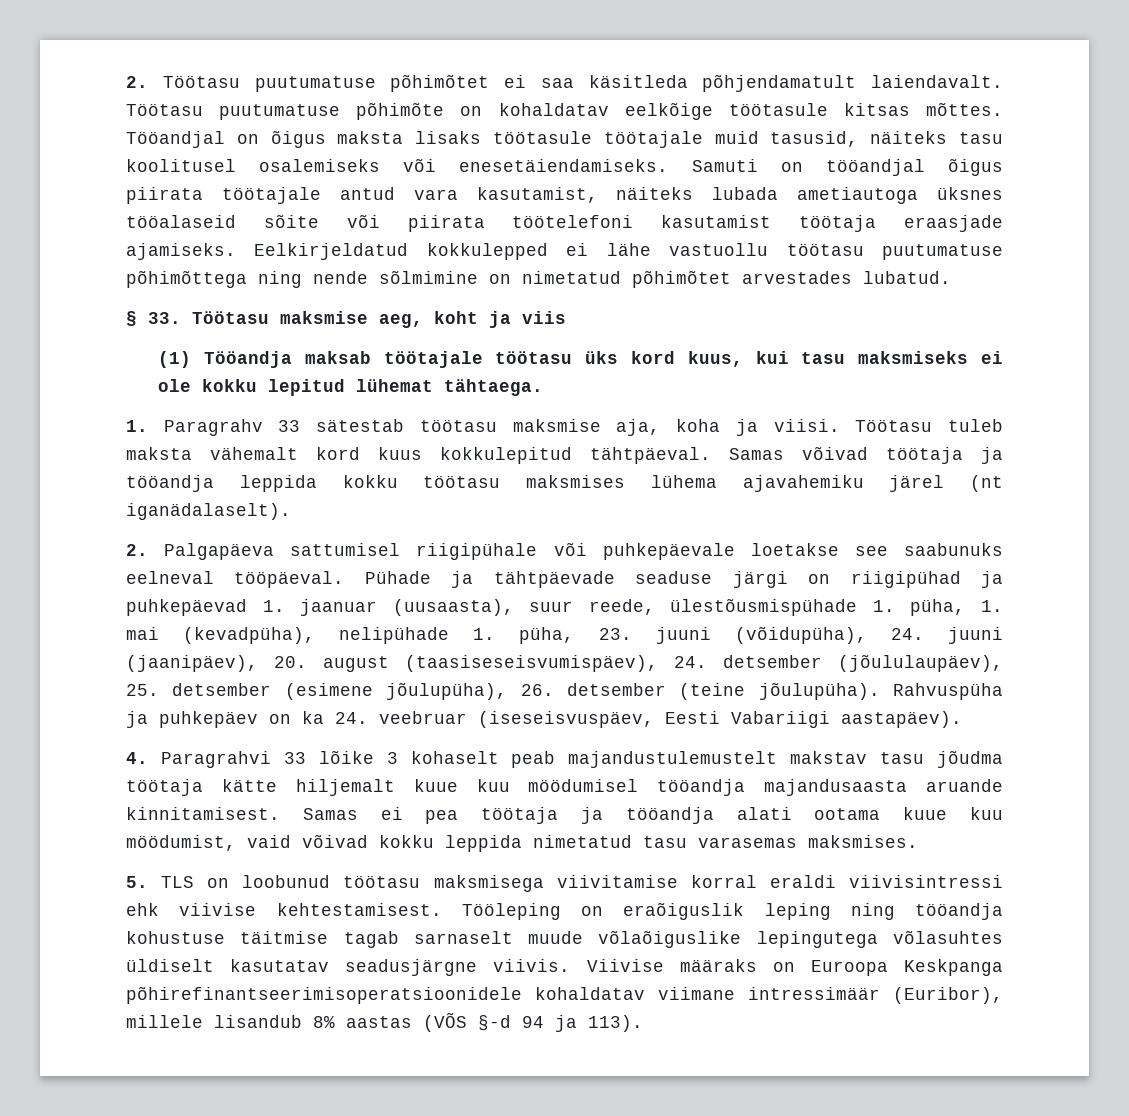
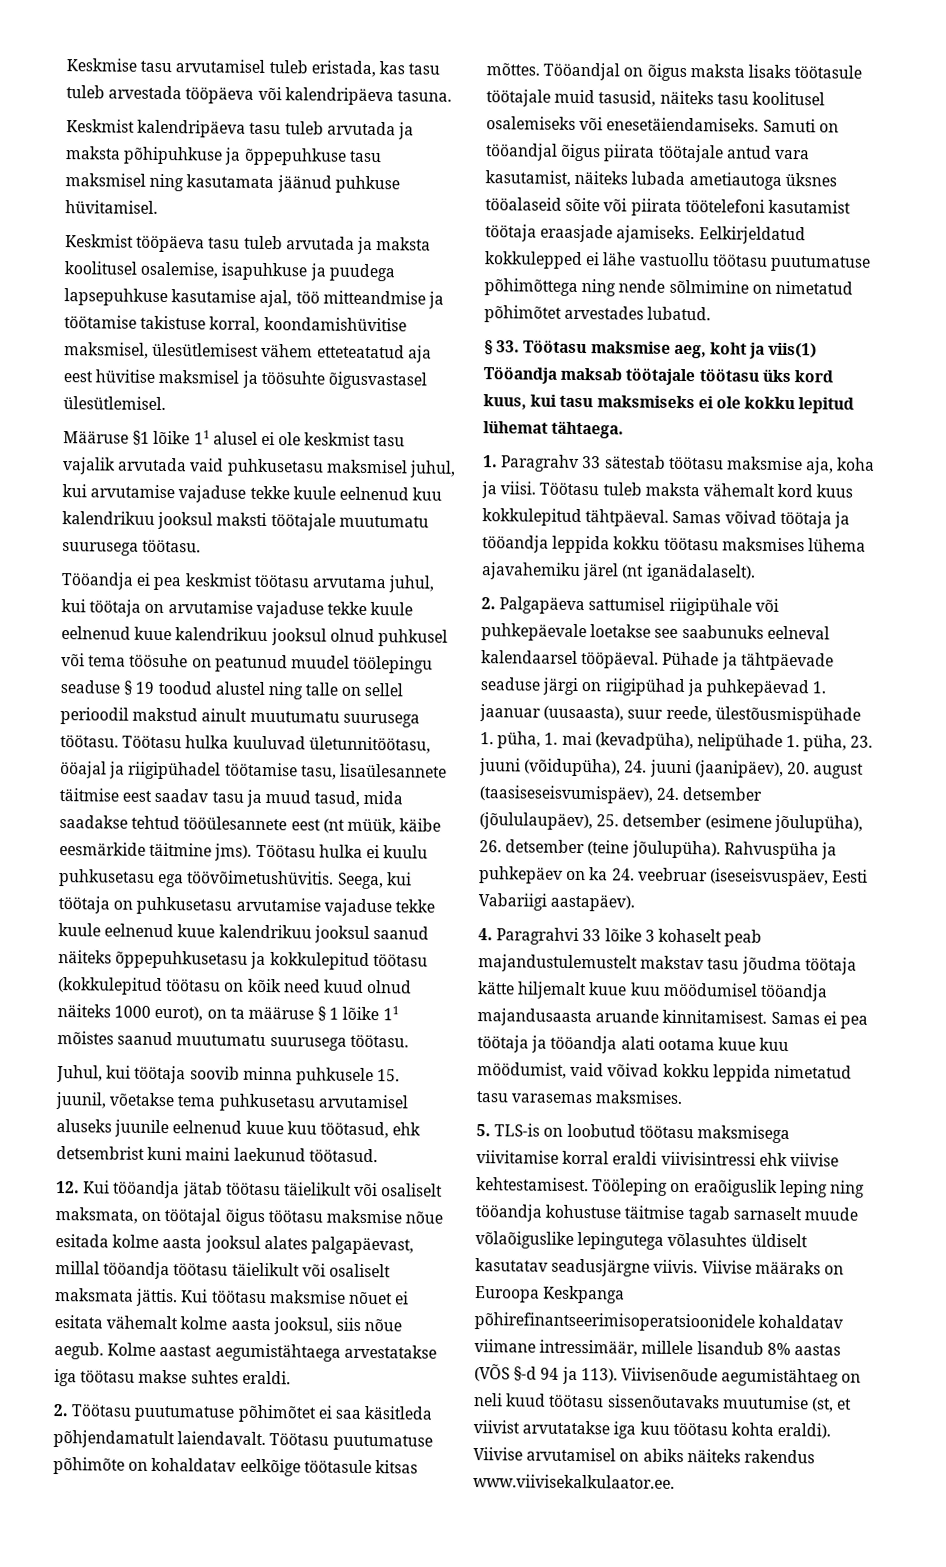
+ Keskmise tasu arvutamisel tuleb eristada, kas tasu tuleb arvestada tööpäeva või kalendripäeva tasuna.
+ Keskmist kalendripäeva tasu tuleb arvutada ja maksta põhipuhkuse ja õppepuhkuse tasu maksmisel ning kasutamata jäänud puhkuse hüvitamisel.
+ Keskmist tööpäeva tasu tuleb arvutada ja maksta koolitusel osalemise, isapuhkuse ja puudega lapsepuhkuse kasutamise ajal, töö mitteandmise ja töötamise takistuse korral, koondamishüvitise maksmisel, ülesütlemisest vähem etteteatatud aja eest hüvitise maksmisel ja töösuhte õigusvastasel ülesütlemisel.
+ Määruse §1 lõike 11 alusel ei ole keskmist tasu vajalik arvutada vaid puhkusetasu maksmisel juhul, kui arvutamise vajaduse tekke kuule eelnenud kuu kalendrikuu jooksul maksti töötajale muutumatu suurusega töötasu.
+ Tööandja ei pea keskmist töötasu arvutama juhul, kui töötaja on arvutamise vajaduse tekke kuule eelnenud kuue kalendrikuu jooksul olnud puhkusel või tema töösuhe on peatunud muudel töölepingu seaduse § 19 toodud alustel ning talle on sellel perioodil makstud ainult muutumatu suurusega töötasu. Töötasu hulka kuuluvad ületunnitöötasu, ööajal ja riigipühadel töötamise tasu, lisaülesannete täitmise eest saadav tasu ja muud tasud, mida saadakse tehtud tööülesannete eest (nt müük, käibe eesmärkide täitmine jms). Töötasu hulka ei kuulu puhkusetasu ega töövõimetushüvitis. Seega, kui töötaja on puhkusetasu arvutamise vajaduse tekke kuule eelnenud kuue kalendrikuu jooksul saanud näiteks õppepuhkusetasu ja kokkulepitud töötasu (kokkulepitud töötasu on kõik need kuud olnud näiteks 1000 eurot), on ta määruse § 1 lõike 11 mõistes saanud muutumatu suurusega töötasu.
+ Juhul, kui töötaja soovib minna puhkusele 15. juunil, võetakse tema puhkusetasu arvutamisel aluseks juunile eelnenud kuue kuu töötasud, ehk detsembrist kuni maini laekunud töötasud.
+ 12. Kui tööandja jätab töötasu täielikult või osaliselt maksmata, on töötajal õigus töötasu maksmise nõue esitada kolme aasta jooksul alates palgapäevast, millal tööandja töötasu täielikult või osaliselt maksmata jättis. Kui töötasu maksmise nõuet ei esitata vähemalt kolme aasta jooksul, siis nõue aegub. Kolme aastast aegumistähtaega arvestatakse iga töötasu makse suhtes eraldi.
- § 33. Töötasu maksmise aeg, koht ja viis
- (1) Tööandja maksab töötajale töötasu üks kord kuus, kui tasu maksmiseks ei ole kokku lepitud lühemat tähtaega.
+ § 33. Töötasu maksmise aeg, koht ja viis(1) Tööandja maksab töötajale töötasu üks kord kuus, kui tasu maksmiseks ei ole kokku lepitud lühemat tähtaega.
- 2. Palgapäeva sattumisel riigipühale või puhkepäevale loetakse see saabunuks eelneval tööpäeval.
+ 2. Palgapäeva sattumisel riigipühale või puhkepäevale loetakse see saabunuks eelneval kalendaarsel tööpäeval.
- 5. TLS on loobunud töötasu maksmisega viivitamise korral eraldi viivisintressi ehk viivise kehtestamisest.
+ 5. TLS-is on loobutud töötasu maksmisega viivitamise korral eraldi viivisintressi ehk viivise kehtestamisest.
- Viivise määraks on Euroopa Keskpanga põhirefinantseerimisoperatsioonidele kohaldatav viimane intressimäär (Euribor), millele lisandub 8% aastas (VÕS §-d 94 ja 113).
+ Viivise määraks on Euroopa Keskpanga põhirefinantseerimisoperatsioonidele kohaldatav viimane intressimäär, millele lisandub 8% aastas (VÕS §-d 94 ja 113).
+ Viivisenõude aegumistähtaeg on neli kuud töötasu sissenõutavaks muutumise (st, et viivist arvutatakse iga kuu töötasu kohta eraldi). Viivise arvutamisel on abiks näiteks rakendus www.viivisekalkulaator.ee.

